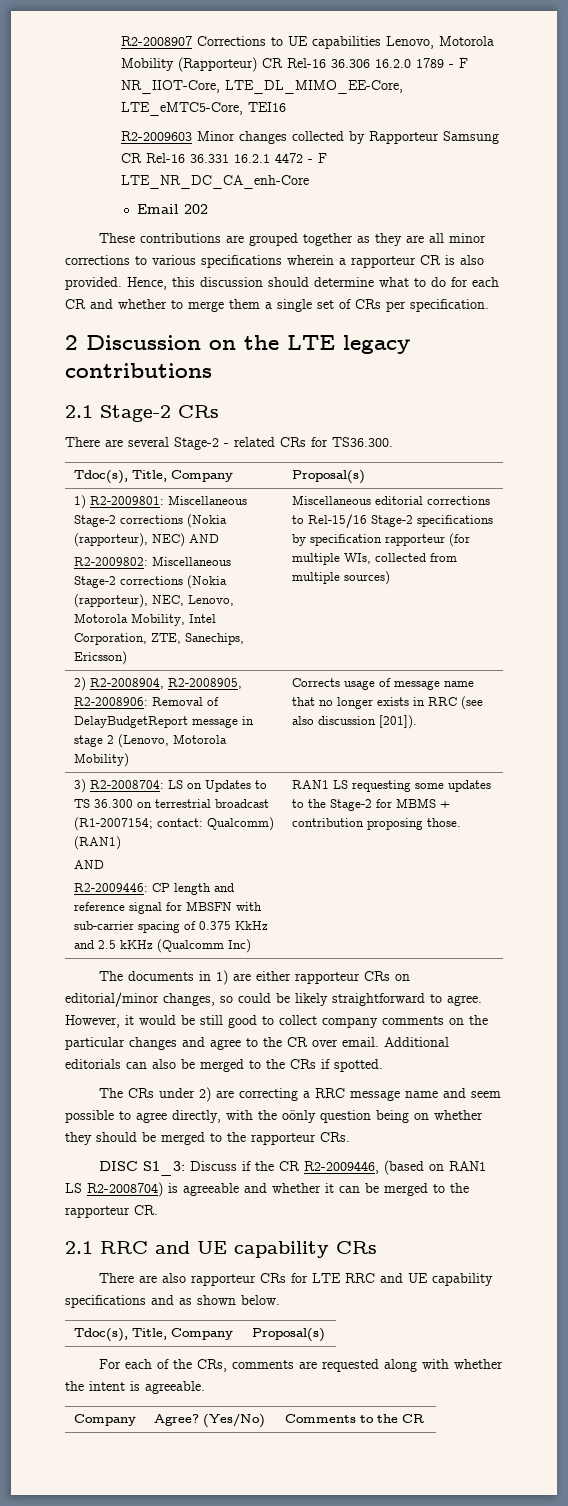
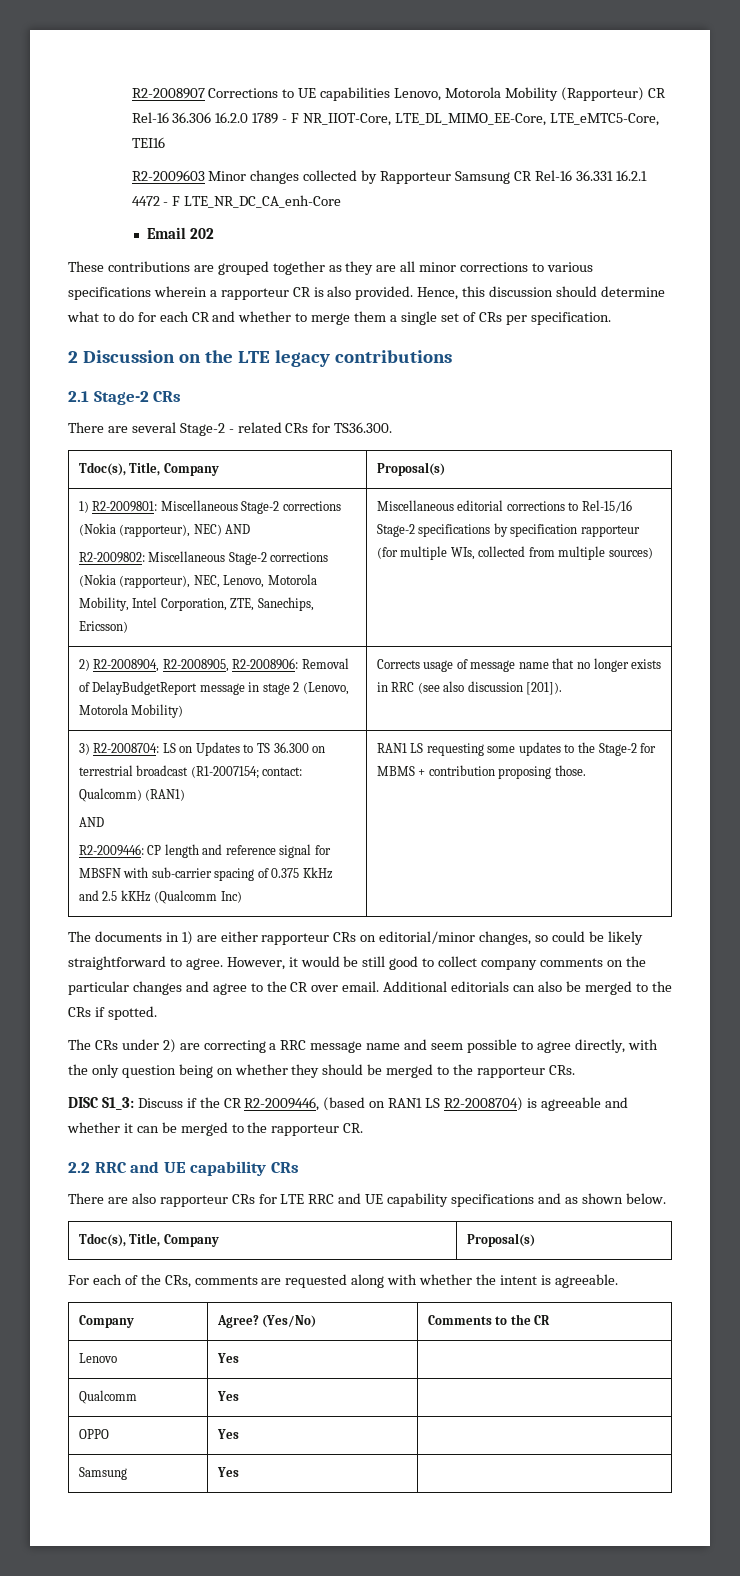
- The CRs under 2) are correcting a RRC message name and seem possible to agree directly, with the oönly question being on whether they should be merged to the rapporteur CRs.
+ The CRs under 2) are correcting a RRC message name and seem possible to agree directly, with the only question being on whether they should be merged to the rapporteur CRs.
- 2.1 RRC and UE capability CRs
+ 2.2 RRC and UE capability CRs
+ Lenovo | Yes |
+ Qualcomm | Yes |
+ OPPO | Yes |
+ Samsung | Yes |

